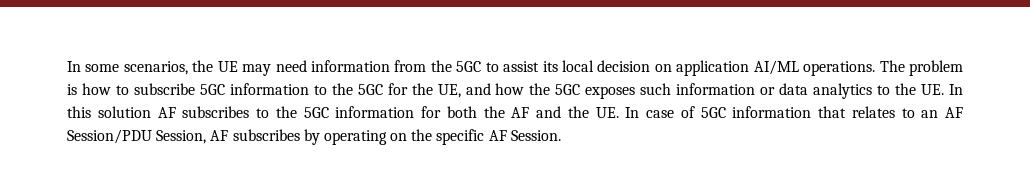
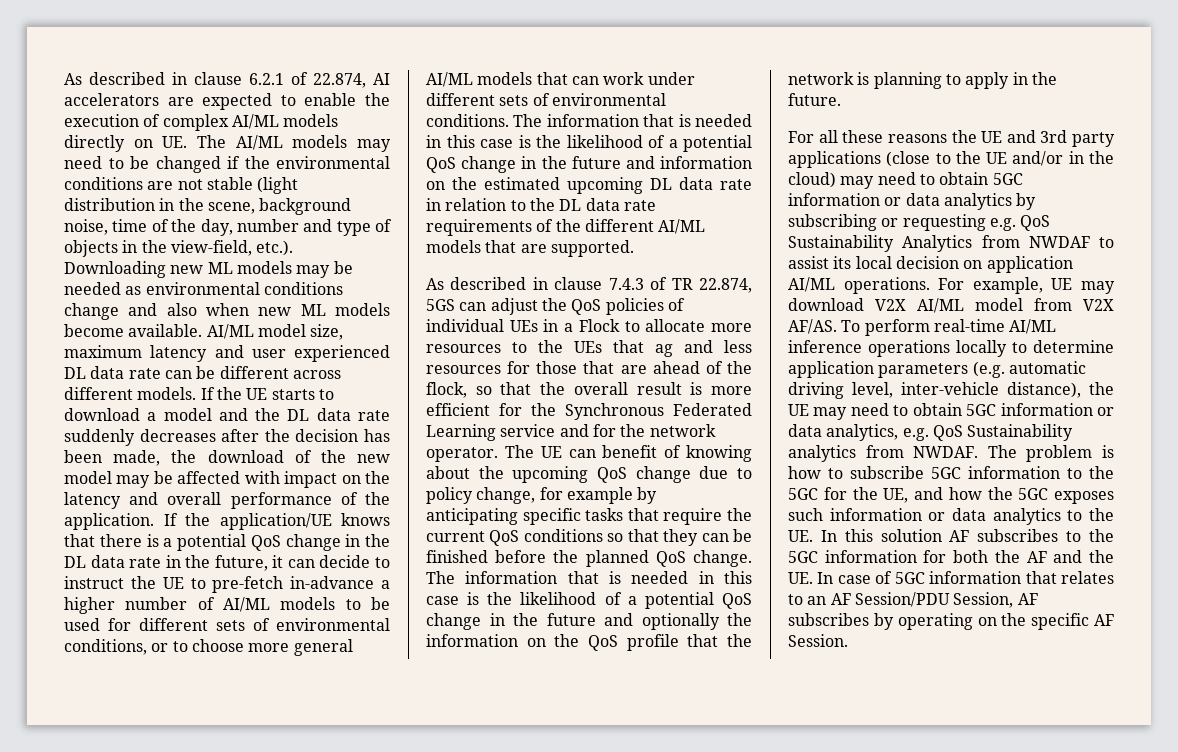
- In some scenarios, the UE may need information from the 5GC to assist its local decision on application AI/ML operations.
+ As described in clause 6.2.1 of 22.874, AI accelerators are expected to enable the execution of complex AI/ML models directly on UE. The AI/ML models may need to be changed if the environmental conditions are not stable (light distribution in the scene, background noise, time of the day, number and type of objects in the view-field, etc.). Downloading new ML models may be needed as environmental conditions change and also when new ML models become available. AI/ML model size, maximum latency and user experienced DL data rate can be different across different models. If the UE starts to download a model and the DL data rate suddenly decreases after the decision has been made, the download of the new model may be affected with impact on the latency and overall performance of the application. If the application/UE knows that there is a potential QoS change in the DL data rate in the future, it can decide to instruct the UE to pre-fetch in-advance a higher number of AI/ML models to be used for different sets of environmental conditions, or to choose more general AI/ML models that can work under different sets of environmental conditions. The information that is needed in this case is the likelihood of a potential QoS change in the future and information on the estimated upcoming DL data rate in relation to the DL data rate requirements of the different AI/ML models that are supported.
+ As described in clause 7.4.3 of TR 22.874, 5GS can adjust the QoS policies of individual UEs in a Flock to allocate more resources to the UEs that ag and less resources for those that are ahead of the flock, so that the overall result is more efficient for the Synchronous Federated Learning service and for the network operator. The UE can benefit of knowing about the upcoming QoS change due to policy change, for example by anticipating specific tasks that require the current QoS conditions so that they can be finished before the planned QoS change. The information that is needed in this case is the likelihood of a potential QoS change in the future and optionally the information on the QoS profile that the network is planning to apply in the future.
+ For all these reasons the UE and 3rd party applications (close to the UE and/or in the cloud) may need to obtain 5GC information or data analytics by subscribing or requesting e.g. QoS Sustainability Analytics from NWDAF to assist its local decision on application AI/ML operations.
+ For example, UE may download V2X AI/ML model from V2X AF/AS. To perform real-time AI/ML inference operations locally to determine application parameters (e.g. automatic driving level, inter-vehicle distance), the UE may need to obtain 5GC information or data analytics, e.g. QoS Sustainability analytics from NWDAF.

